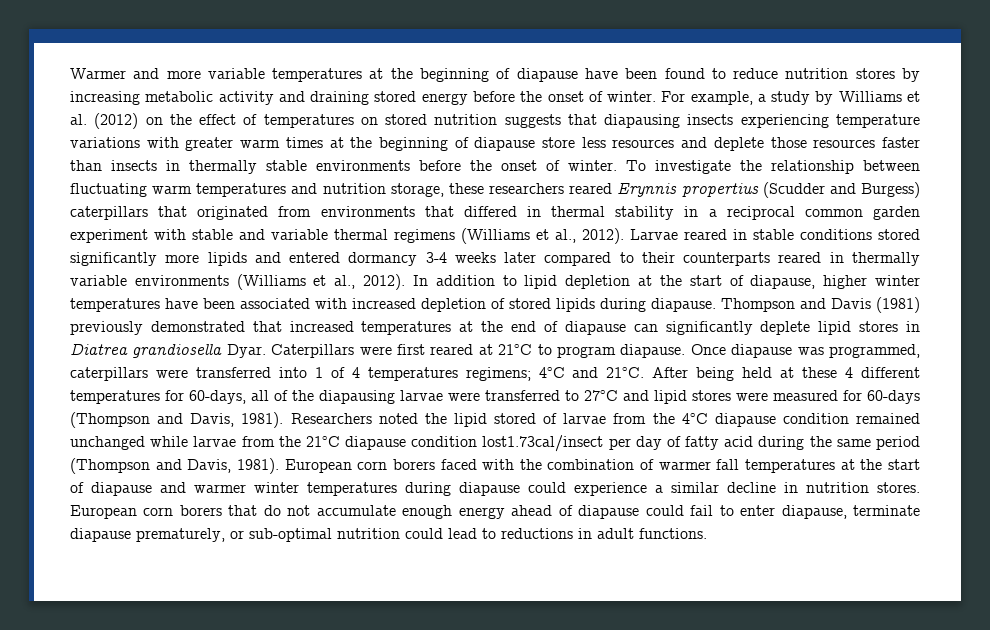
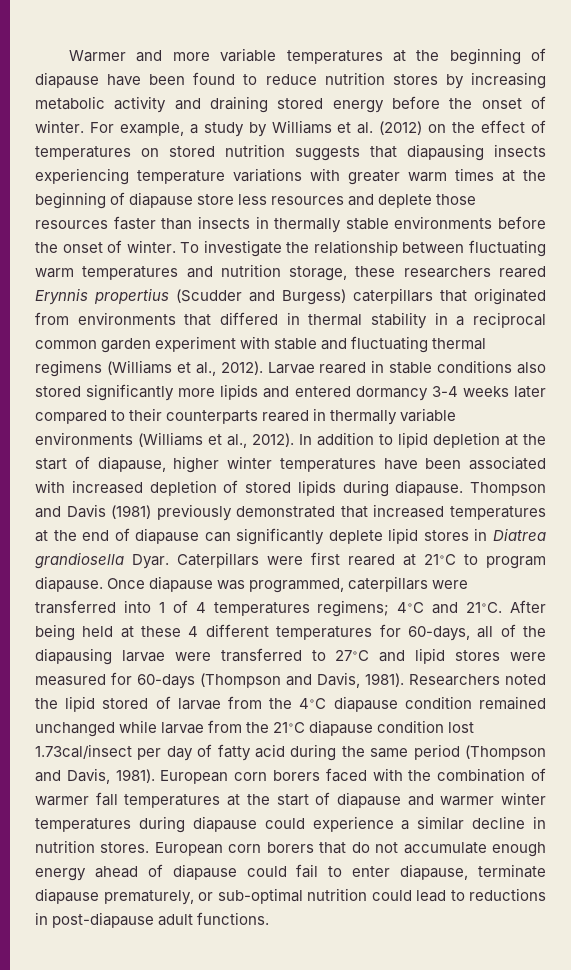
- To investigate the relationship between fluctuating warm temperatures and nutrition storage, these researchers reared Erynnis propertius (Scudder and Burgess) caterpillars that originated from environments that differed in thermal stability in a reciprocal common garden experiment with stable and variable thermal regimens (Williams et al., 2012).
+ To investigate the relationship between fluctuating warm temperatures and nutrition storage, these researchers reared Erynnis propertius (Scudder and Burgess) caterpillars that originated from environments that differed in thermal stability in a reciprocal common garden experiment with stable and fluctuating thermal regimens (Williams et al., 2012).
- Larvae reared in stable conditions stored significantly more lipids and entered dormancy 3-4 weeks later compared to their counterparts reared in thermally variable environments (Williams et al., 2012).
+ Larvae reared in stable conditions also stored significantly more lipids and entered dormancy 3-4 weeks later compared to their counterparts reared in thermally variable environments (Williams et al., 2012).
- Researchers noted the lipid stored of larvae from the 4◦C diapause condition remained unchanged while larvae from the 21◦C diapause condition lost1.73cal/insect per day of fatty acid during the same period (Thompson and Davis, 1981).
+ Researchers noted the lipid stored of larvae from the 4◦C diapause condition remained unchanged while larvae from the 21◦C diapause condition lost 1.73cal/insect per day of fatty acid during the same period (Thompson and Davis, 1981).
- European corn borers that do not accumulate enough energy ahead of diapause could fail to enter diapause, terminate diapause prematurely, or sub-optimal nutrition could lead to reductions in adult functions.
+ European corn borers that do not accumulate enough energy ahead of diapause could fail to enter diapause, terminate diapause prematurely, or sub-optimal nutrition could lead to reductions in post-diapause adult functions.

